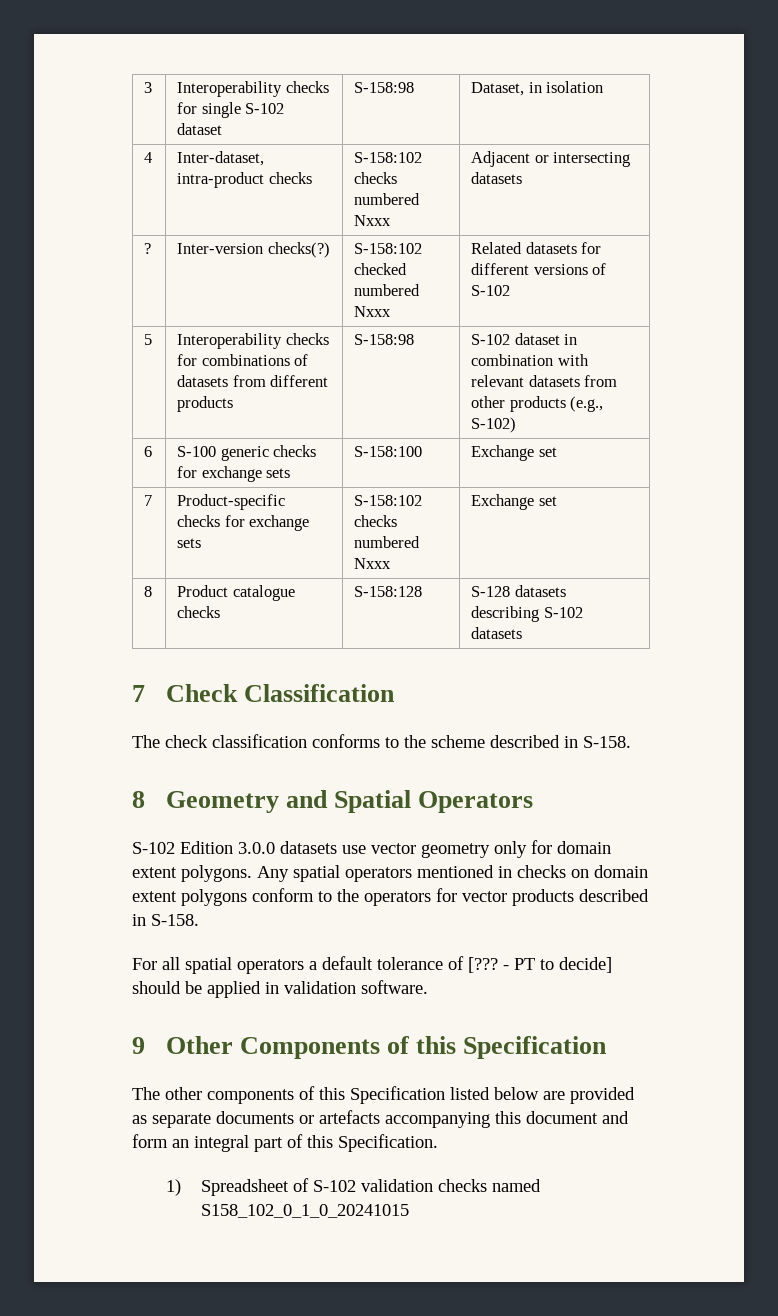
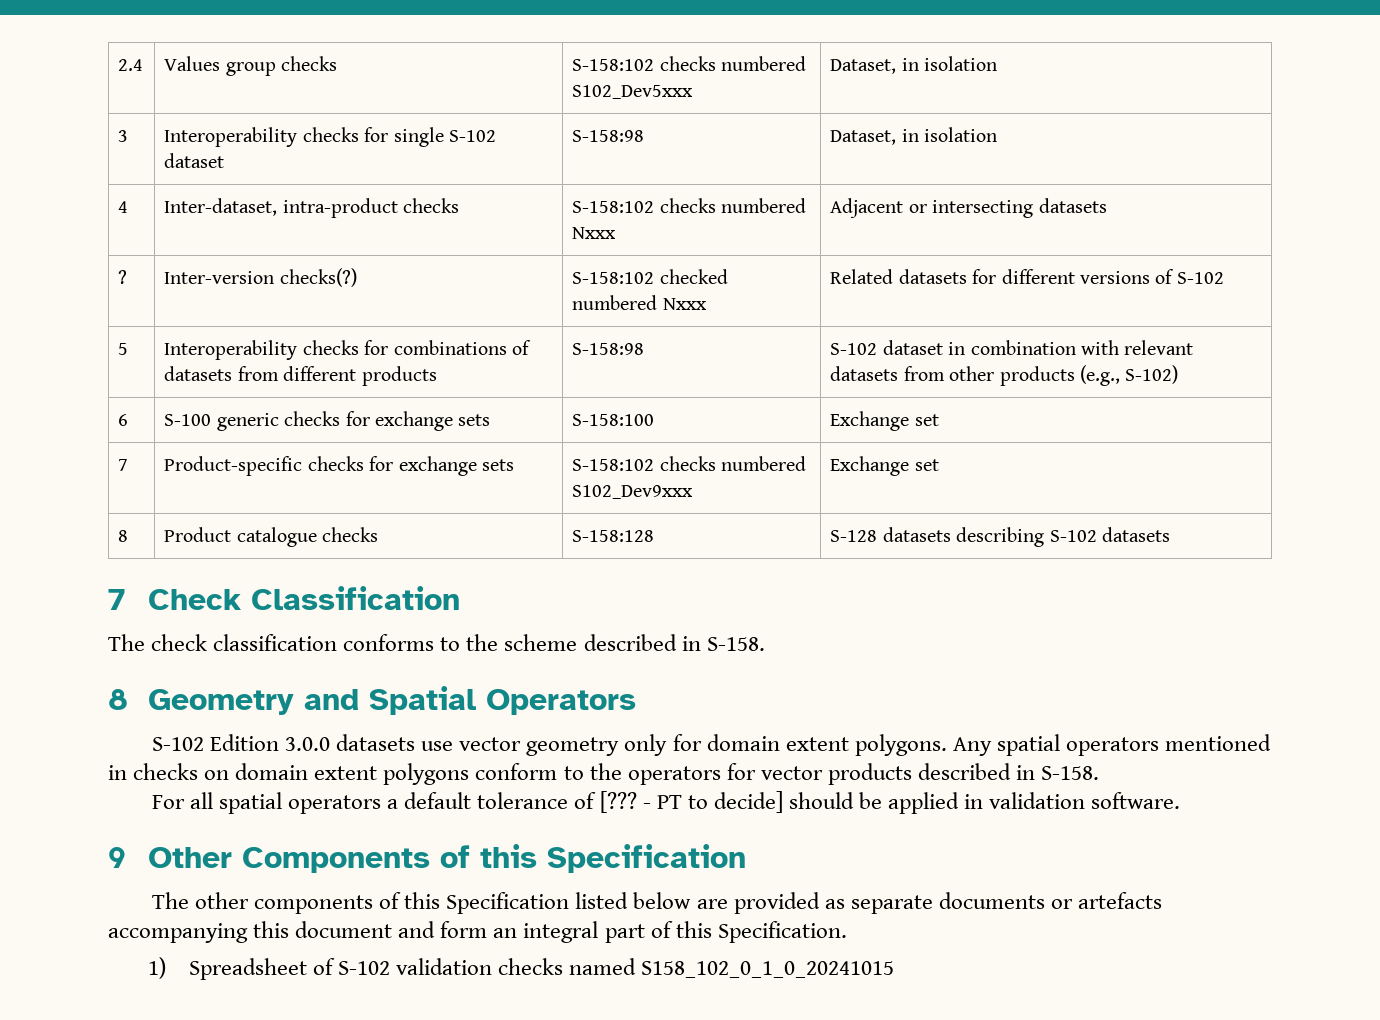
+ 2.4 | Values group checks | S-158:102 checks numbered S102_Dev5xxx | Dataset, in isolation
- 7 | Product-specific checks for exchange sets | S-158:102 checks numbered Nxxx | Exchange set
+ 7 | Product-specific checks for exchange sets | S-158:102 checks numbered S102_Dev9xxx | Exchange set

